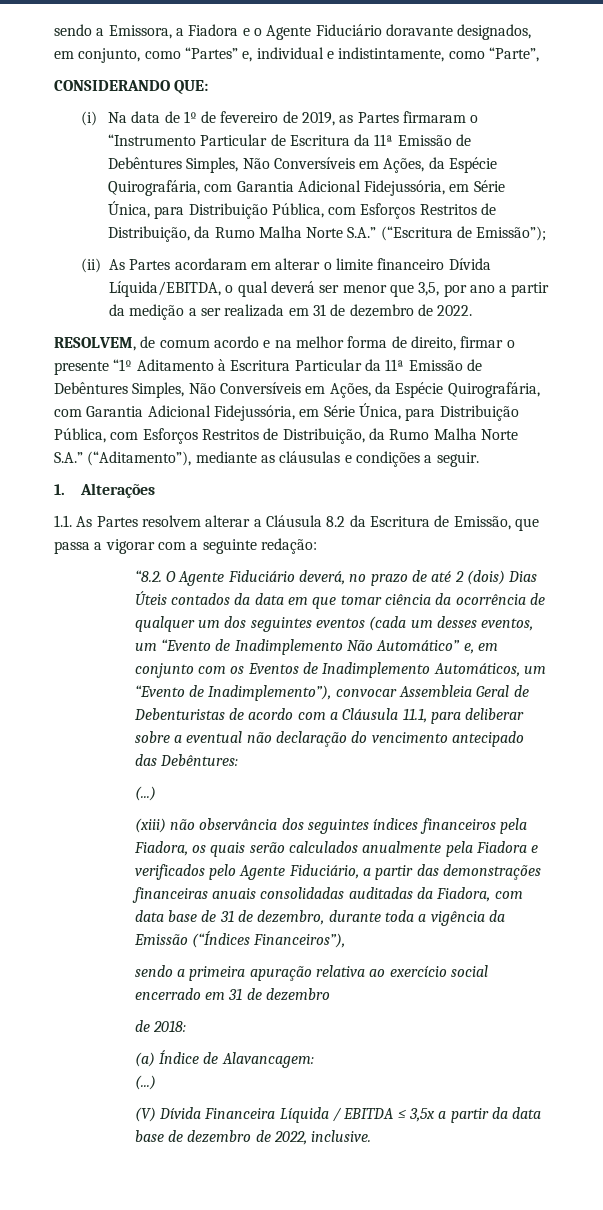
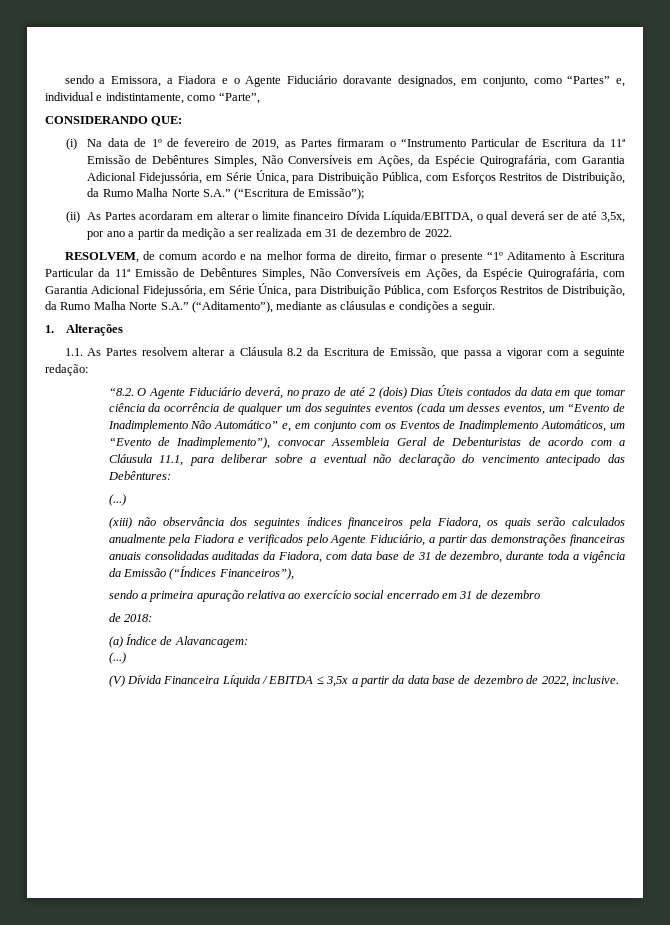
- (ii) As Partes acordaram em alterar o limite financeiro Dívida Líquida/EBITDA, o qual deverá ser menor que 3,5, por ano a partir da medição a ser realizada em 31 de dezembro de 2022.
+ (ii) As Partes acordaram em alterar o limite financeiro Dívida Líquida/EBITDA, o qual deverá ser de até 3,5x, por ano a partir da medição a ser realizada em 31 de dezembro de 2022.

